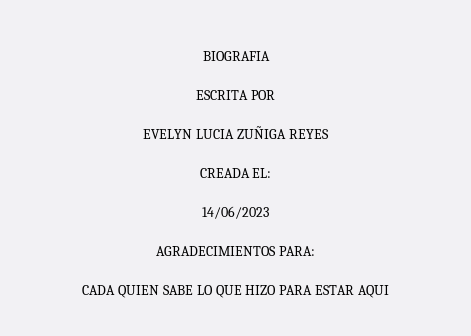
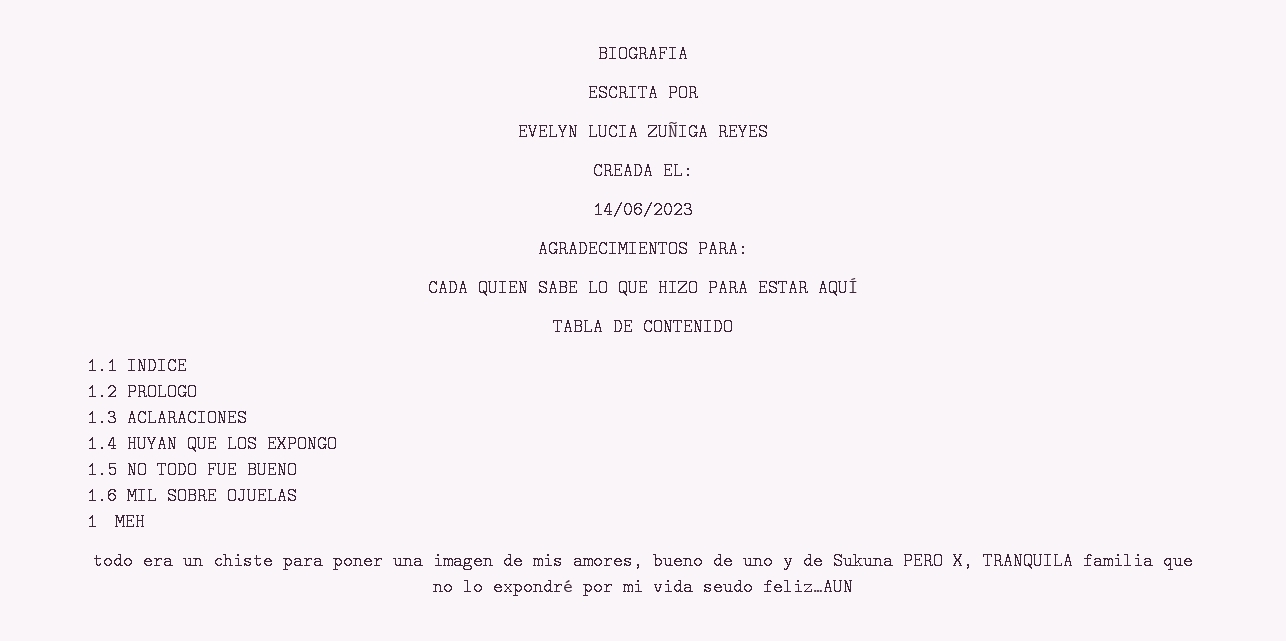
- CADA QUIEN SABE LO QUE HIZO PARA ESTAR AQUI
+ CADA QUIEN SABE LO QUE HIZO PARA ESTAR AQUÍ
+ TABLA DE CONTENIDO
+ 1.1 INDICE
+ 1.2 PROLOGO
+ 1.3 ACLARACIONES
+ 1.4 HUYAN QUE LOS EXPONGO
+ 1.5 NO TODO FUE BUENO
+ 1.6 MIL SOBRE OJUELAS
+ 1 MEH
+ todo era un chiste para poner una imagen de mis amores, bueno de uno y de Sukuna PERO X, TRANQUILA familia que no lo expondré por mi vida seudo feliz…AUN

